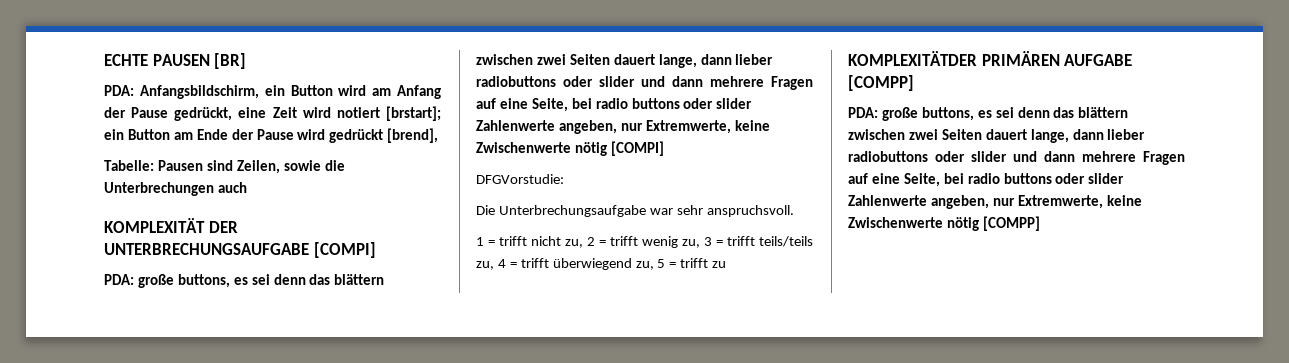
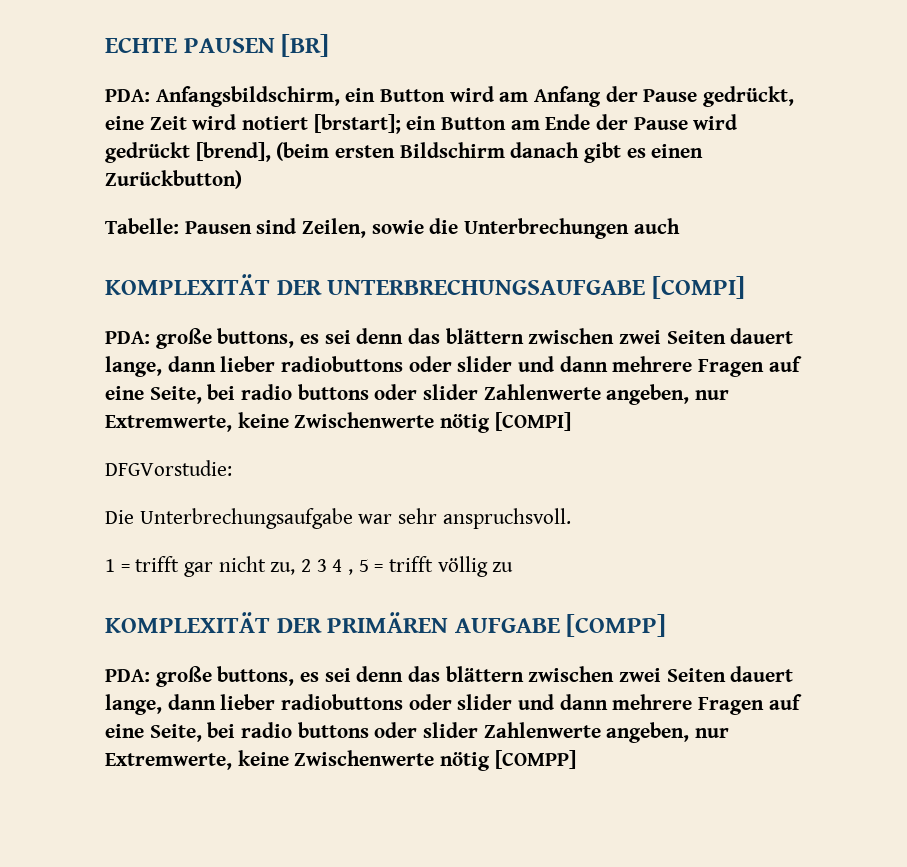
- PDA: Anfangsbildschirm, ein Button wird am Anfang der Pause gedrückt, eine Zeit wird notiert [brstart]; ein Button am Ende der Pause wird gedrückt [brend],
+ PDA: Anfangsbildschirm, ein Button wird am Anfang der Pause gedrückt, eine Zeit wird notiert [brstart]; ein Button am Ende der Pause wird gedrückt [brend], (beim ersten Bildschirm danach gibt es einen Zurückbutton)
- 1 = trifft nicht zu, 2 = trifft wenig zu, 3 = trifft teils/teils zu, 4 = trifft überwiegend zu, 5 = trifft zu
+ 1 = trifft gar nicht zu, 2 3 4 , 5 = trifft völlig zu
- KOMPLEXITÄTDER PRIMÄREN AUFGABE [COMPP]
+ KOMPLEXITÄT DER PRIMÄREN AUFGABE [COMPP]

